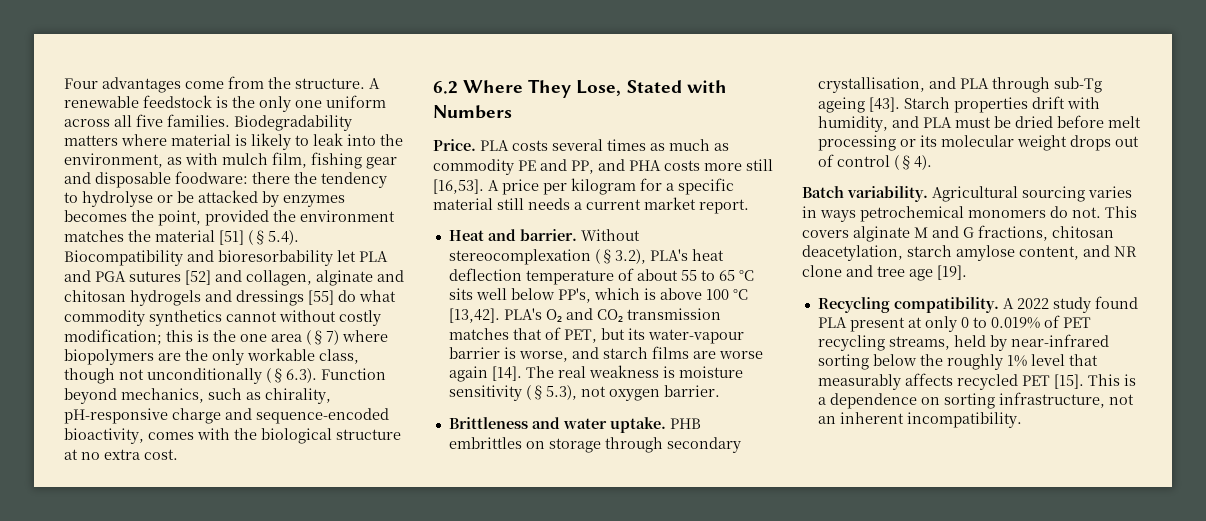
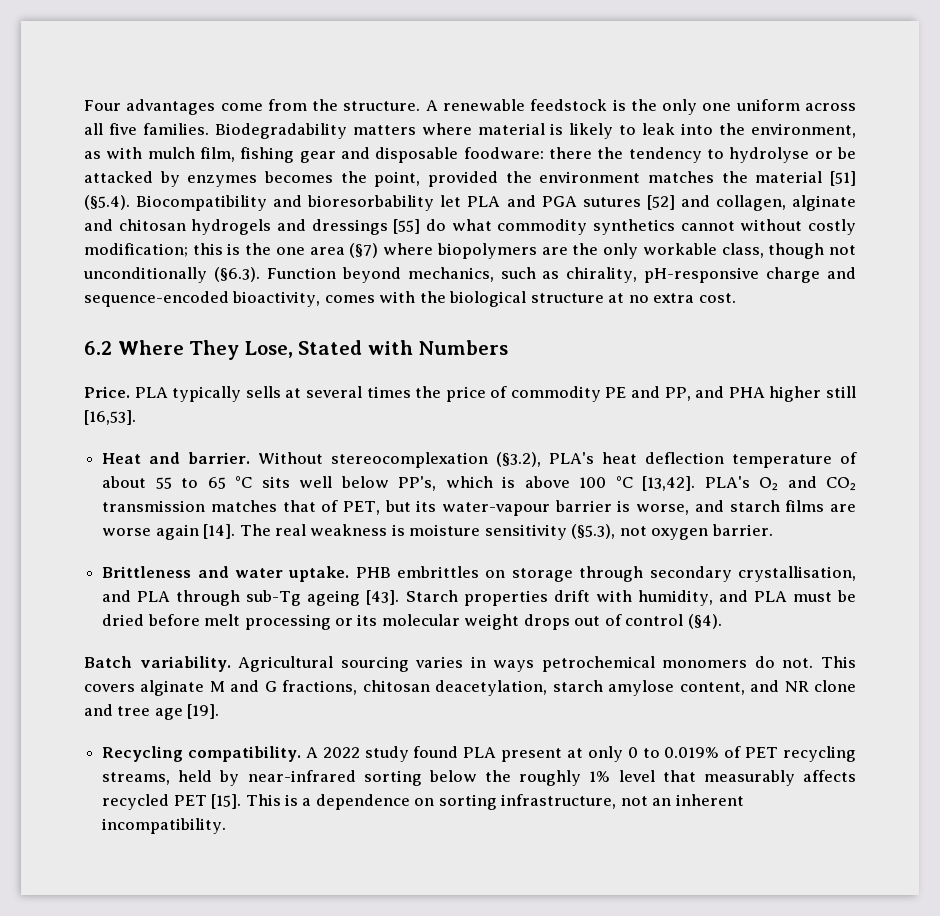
- PLA costs several times as much as commodity PE and PP, and PHA costs more still [16,53]. A price per kilogram for a specific material still needs a current market report.
+ PLA typically sells at several times the price of commodity PE and PP, and PHA higher still [16,53].

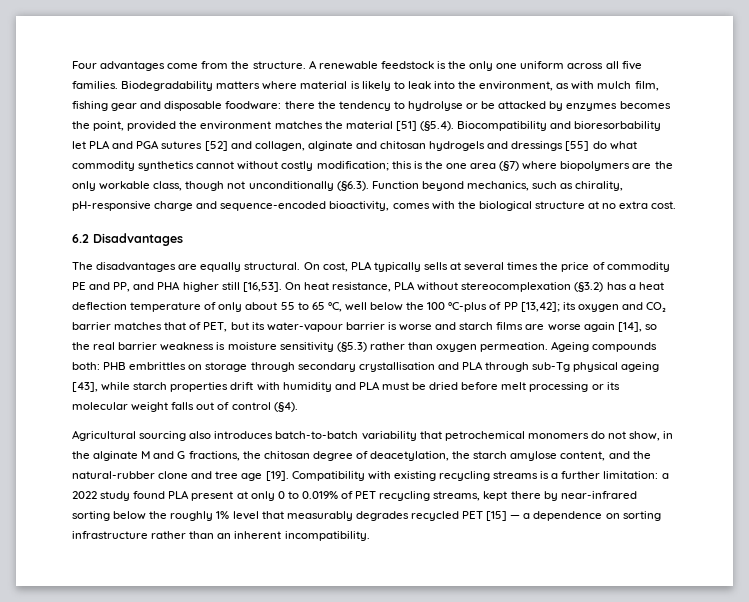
- 6.2 Where They Lose, Stated with Numbers
- Price. PLA typically sells at several times the price of commodity PE and PP, and PHA higher still [16,53].
- Heat and barrier. Without stereocomplexation (§3.2), PLA's heat deflection temperature of about 55 to 65 °C sits well below PP's, which is above 100 °C [13,42]. PLA's O₂ and CO₂ transmission matches that of PET, but its water-vapour barrier is worse, and starch films are worse again [14]. The real weakness is moisture sensitivity (§5.3), not oxygen barrier.
- Brittleness and water uptake.
+ 6.2 Disadvantages
+ The disadvantages are equally structural. On cost, PLA typically sells at several times the price of commodity PE and PP, and PHA higher still [16,53]. On heat resistance, PLA without stereocomplexation (§3.2) has a heat deflection temperature of only about 55 to 65 °C, well below the 100 °C-plus of PP [13,42]; its oxygen and CO₂ barrier matches that of PET, but its water-vapour barrier is worse and starch films are worse again [14], so the real barrier weakness is moisture sensitivity (§5.3) rather than oxygen permeation. Ageing compounds both:
- PHB embrittles on storage through secondary crystallisation, and PLA through sub-Tg ageing [43]. Starch properties drift with humidity, and PLA must be dried before melt processing or its molecular weight drops out of control (§4).
+ PHB embrittles on storage through secondary crystallisation and PLA through sub-Tg physical ageing [43], while starch properties drift with humidity and PLA must be dried before melt processing or its molecular weight falls out of control (§4).
- Batch variability. Agricultural sourcing varies in ways petrochemical monomers do not. This covers alginate M and G fractions, chitosan deacetylation, starch amylose content, and NR clone and tree age [19].
- Recycling compatibility. A 2022 study found PLA present at only 0 to 0.019% of PET recycling streams, held by near-infrared sorting below the roughly 1% level that measurably affects recycled PET [15]. This is a dependence on sorting infrastructure, not an inherent incompatibility.
+ Agricultural sourcing also introduces batch-to-batch variability that petrochemical monomers do not show, in the alginate M and G fractions, the chitosan degree of deacetylation, the starch amylose content, and the natural-rubber clone and tree age [19]. Compatibility with existing recycling streams is a further limitation: a 2022 study found PLA present at only 0 to 0.019% of PET recycling streams, kept there by near-infrared sorting below the roughly 1% level that measurably degrades recycled PET [15] — a dependence on sorting infrastructure rather than an inherent incompatibility.

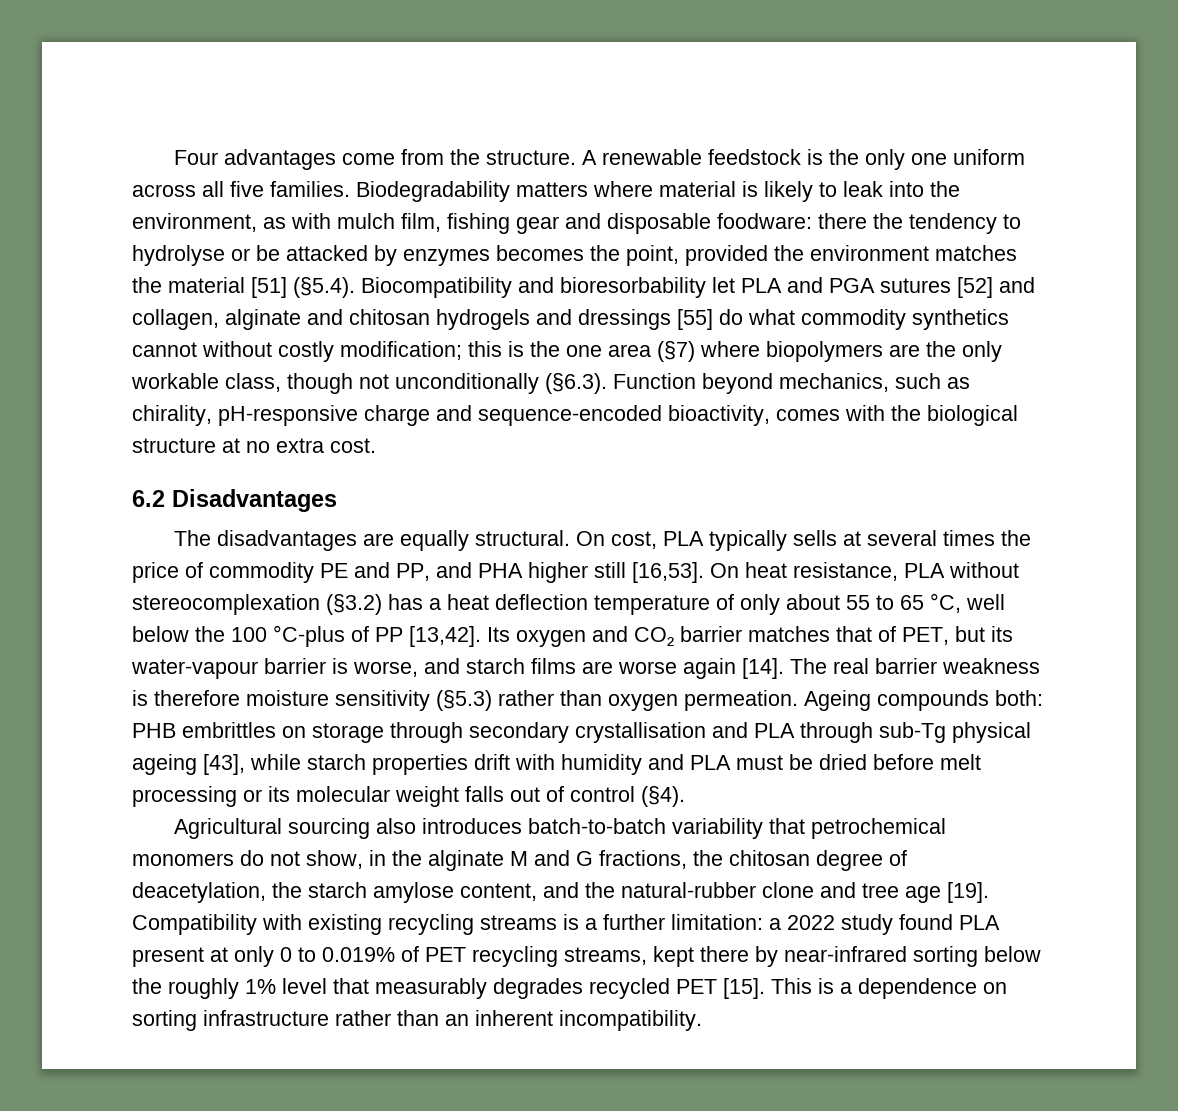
- On heat resistance, PLA without stereocomplexation (§3.2) has a heat deflection temperature of only about 55 to 65 °C, well below the 100 °C-plus of PP [13,42]; its oxygen and CO₂ barrier matches that of PET, but its water-vapour barrier is worse and starch films are worse again [14], so the real barrier weakness is moisture sensitivity (§5.3) rather than oxygen permeation.
+ On heat resistance, PLA without stereocomplexation (§3.2) has a heat deflection temperature of only about 55 to 65 °C, well below the 100 °C-plus of PP [13,42]. Its oxygen and CO₂ barrier matches that of PET, but its water-vapour barrier is worse, and starch films are worse again [14]. The real barrier weakness is therefore moisture sensitivity (§5.3) rather than oxygen permeation.
- Compatibility with existing recycling streams is a further limitation: a 2022 study found PLA present at only 0 to 0.019% of PET recycling streams, kept there by near-infrared sorting below the roughly 1% level that measurably degrades recycled PET [15] — a dependence on sorting infrastructure rather than an inherent incompatibility.
+ Compatibility with existing recycling streams is a further limitation: a 2022 study found PLA present at only 0 to 0.019% of PET recycling streams, kept there by near-infrared sorting below the roughly 1% level that measurably degrades recycled PET [15]. This is a dependence on sorting infrastructure rather than an inherent incompatibility.

